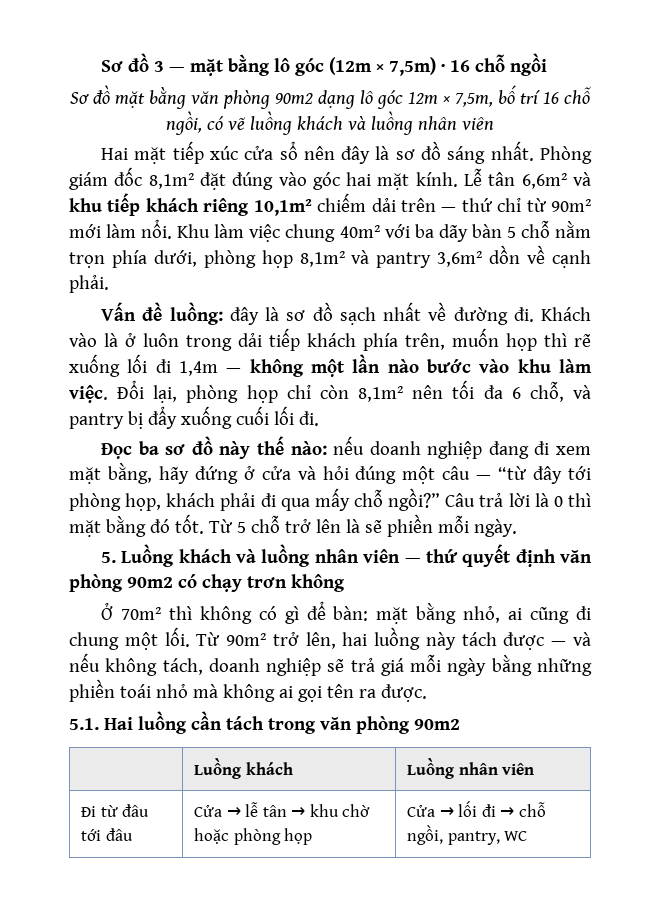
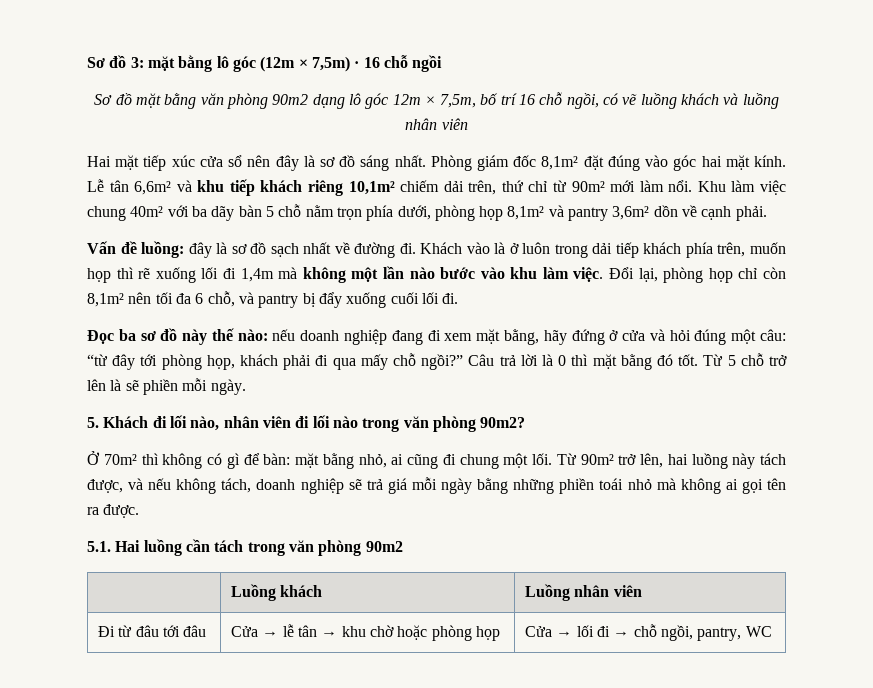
- Sơ đồ 3 — mặt bằng lô góc (12m × 7,5m) · 16 chỗ ngồi
+ Sơ đồ 3: mặt bằng lô góc (12m × 7,5m) · 16 chỗ ngồi
- Lễ tân 6,6m² và khu tiếp khách riêng 10,1m² chiếm dải trên — thứ chỉ từ 90m² mới làm nổi.
+ Lễ tân 6,6m² và khu tiếp khách riêng 10,1m² chiếm dải trên, thứ chỉ từ 90m² mới làm nổi.
- Khách vào là ở luôn trong dải tiếp khách phía trên, muốn họp thì rẽ xuống lối đi 1,4m — không một lần nào bước vào khu làm việc.
+ Khách vào là ở luôn trong dải tiếp khách phía trên, muốn họp thì rẽ xuống lối đi 1,4m mà không một lần nào bước vào khu làm việc.
- Đọc ba sơ đồ này thế nào: nếu doanh nghiệp đang đi xem mặt bằng, hãy đứng ở cửa và hỏi đúng một câu — “từ đây tới phòng họp, khách phải đi qua mấy chỗ ngồi?”
+ Đọc ba sơ đồ này thế nào: nếu doanh nghiệp đang đi xem mặt bằng, hãy đứng ở cửa và hỏi đúng một câu: “từ đây tới phòng họp, khách phải đi qua mấy chỗ ngồi?”
- 5. Luồng khách và luồng nhân viên — thứ quyết định văn phòng 90m2 có chạy trơn không
+ 5. Khách đi lối nào, nhân viên đi lối nào trong văn phòng 90m2?
- Từ 90m² trở lên, hai luồng này tách được — và nếu không tách, doanh nghiệp sẽ trả giá mỗi ngày bằng những phiền toái nhỏ mà không ai gọi tên ra được.
+ Từ 90m² trở lên, hai luồng này tách được, và nếu không tách, doanh nghiệp sẽ trả giá mỗi ngày bằng những phiền toái nhỏ mà không ai gọi tên ra được.

